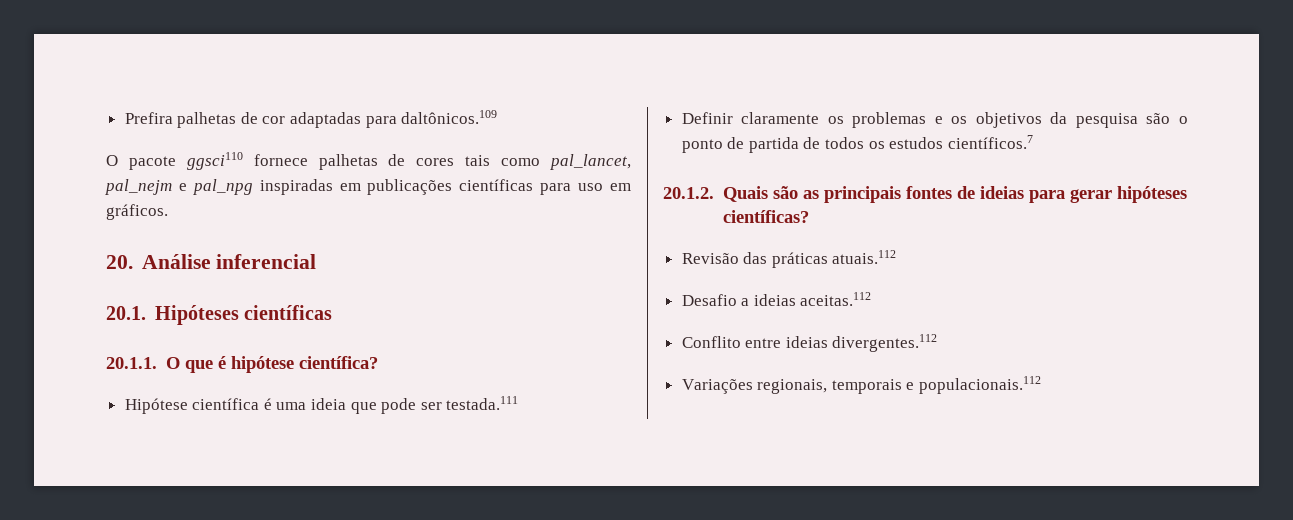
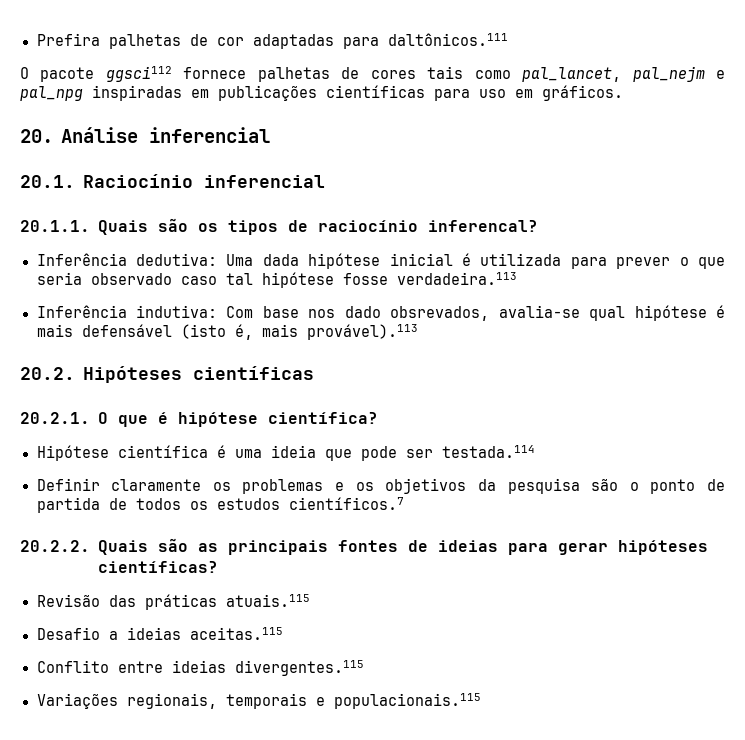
- Prefira palhetas de cor adaptadas para daltônicos.109
+ Prefira palhetas de cor adaptadas para daltônicos.111
- O pacote ggsci110 fornece palhetas de cores tais como pal_lancet, pal_nejm e pal_npg inspiradas em publicações científicas para uso em gráficos.
+ O pacote ggsci112 fornece palhetas de cores tais como pal_lancet, pal_nejm e pal_npg inspiradas em publicações científicas para uso em gráficos.
- 20.1. Hipóteses científicas
+ 20.1. Raciocínio inferencial
+ 20.1.1. Quais são os tipos de raciocínio inferencal?
+ Inferência dedutiva: Uma dada hipótese inicial é utilizada para prever o que seria observado caso tal hipótese fosse verdadeira.113
+ Inferência indutiva: Com base nos dado obsrevados, avalia-se qual hipótese é mais defensável (isto é, mais provável).113
+ 20.2. Hipóteses científicas
- 20.1.1. O que é hipótese científica?
+ 20.2.1. O que é hipótese científica?
- Hipótese científica é uma ideia que pode ser testada.111
+ Hipótese científica é uma ideia que pode ser testada.114
- 20.1.2. Quais são as principais fontes de ideias para gerar hipóteses científicas?
+ 20.2.2. Quais são as principais fontes de ideias para gerar hipóteses científicas?
- Revisão das práticas atuais.112
+ Revisão das práticas atuais.115
- Desafio a ideias aceitas.112
+ Desafio a ideias aceitas.115
- Conflito entre ideias divergentes.112
+ Conflito entre ideias divergentes.115
- Variações regionais, temporais e populacionais.112
+ Variações regionais, temporais e populacionais.115

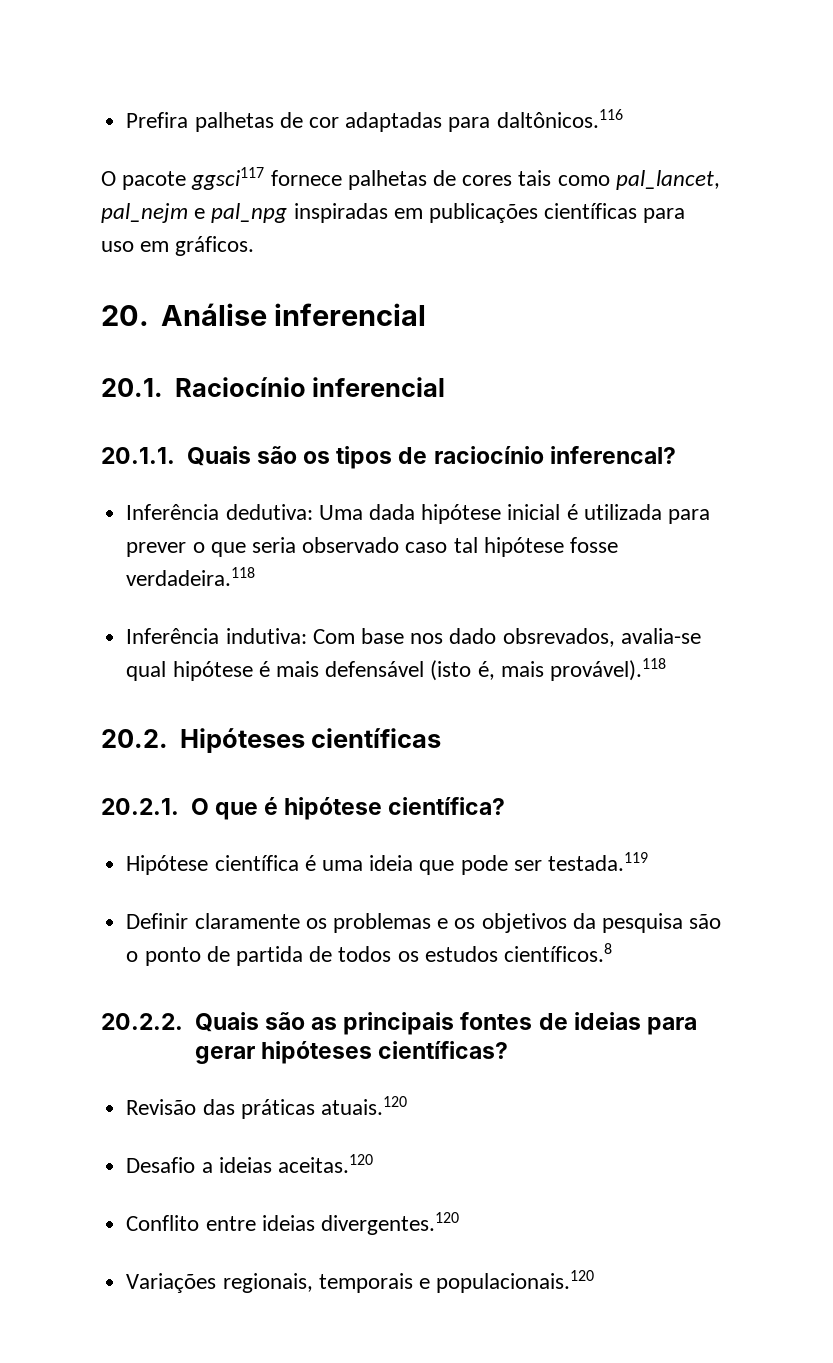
- Prefira palhetas de cor adaptadas para daltônicos.111
+ Prefira palhetas de cor adaptadas para daltônicos.116
- O pacote ggsci112 fornece palhetas de cores tais como pal_lancet, pal_nejm e pal_npg inspiradas em publicações científicas para uso em gráficos.
+ O pacote ggsci117 fornece palhetas de cores tais como pal_lancet, pal_nejm e pal_npg inspiradas em publicações científicas para uso em gráficos.
- Inferência dedutiva: Uma dada hipótese inicial é utilizada para prever o que seria observado caso tal hipótese fosse verdadeira.113
+ Inferência dedutiva: Uma dada hipótese inicial é utilizada para prever o que seria observado caso tal hipótese fosse verdadeira.118
- Inferência indutiva: Com base nos dado obsrevados, avalia-se qual hipótese é mais defensável (isto é, mais provável).113
+ Inferência indutiva: Com base nos dado obsrevados, avalia-se qual hipótese é mais defensável (isto é, mais provável).118
- Hipótese científica é uma ideia que pode ser testada.114
+ Hipótese científica é uma ideia que pode ser testada.119
- Definir claramente os problemas e os objetivos da pesquisa são o ponto de partida de todos os estudos científicos.7
+ Definir claramente os problemas e os objetivos da pesquisa são o ponto de partida de todos os estudos científicos.8
- Revisão das práticas atuais.115
+ Revisão das práticas atuais.120
- Desafio a ideias aceitas.115
+ Desafio a ideias aceitas.120
- Conflito entre ideias divergentes.115
+ Conflito entre ideias divergentes.120
- Variações regionais, temporais e populacionais.115
+ Variações regionais, temporais e populacionais.120

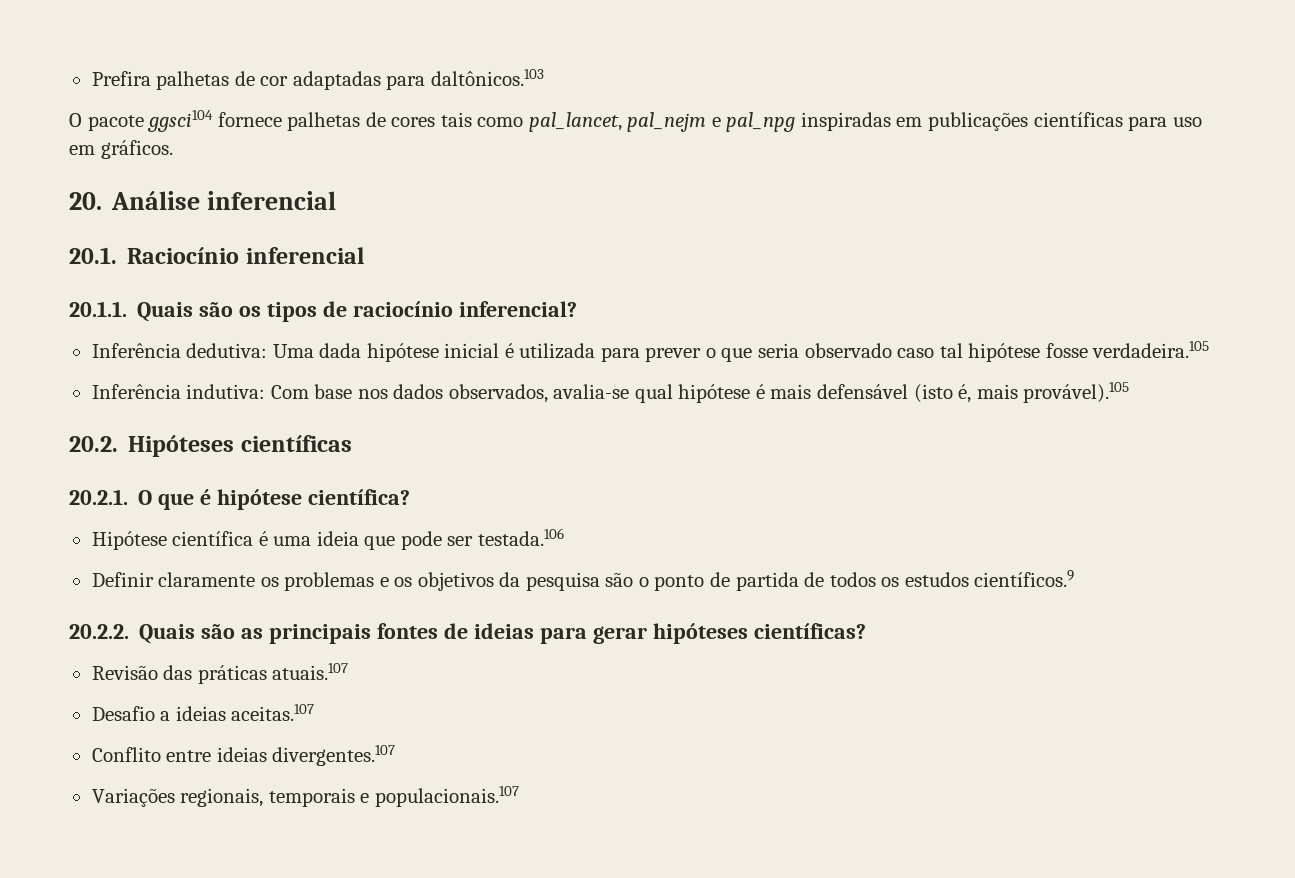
- Prefira palhetas de cor adaptadas para daltônicos.116
+ Prefira palhetas de cor adaptadas para daltônicos.103
- O pacote ggsci117 fornece palhetas de cores tais como pal_lancet, pal_nejm e pal_npg inspiradas em publicações científicas para uso em gráficos.
+ O pacote ggsci104 fornece palhetas de cores tais como pal_lancet, pal_nejm e pal_npg inspiradas em publicações científicas para uso em gráficos.
- 20.1.1. Quais são os tipos de raciocínio inferencal?
+ 20.1.1. Quais são os tipos de raciocínio inferencial?
- Inferência dedutiva: Uma dada hipótese inicial é utilizada para prever o que seria observado caso tal hipótese fosse verdadeira.118
+ Inferência dedutiva: Uma dada hipótese inicial é utilizada para prever o que seria observado caso tal hipótese fosse verdadeira.105
- Inferência indutiva: Com base nos dado obsrevados, avalia-se qual hipótese é mais defensável (isto é, mais provável).118
+ Inferência indutiva: Com base nos dados observados, avalia-se qual hipótese é mais defensável (isto é, mais provável).105
- Hipótese científica é uma ideia que pode ser testada.119
+ Hipótese científica é uma ideia que pode ser testada.106
- Definir claramente os problemas e os objetivos da pesquisa são o ponto de partida de todos os estudos científicos.8
+ Definir claramente os problemas e os objetivos da pesquisa são o ponto de partida de todos os estudos científicos.9
- Revisão das práticas atuais.120
+ Revisão das práticas atuais.107
- Desafio a ideias aceitas.120
+ Desafio a ideias aceitas.107
- Conflito entre ideias divergentes.120
+ Conflito entre ideias divergentes.107
- Variações regionais, temporais e populacionais.120
+ Variações regionais, temporais e populacionais.107

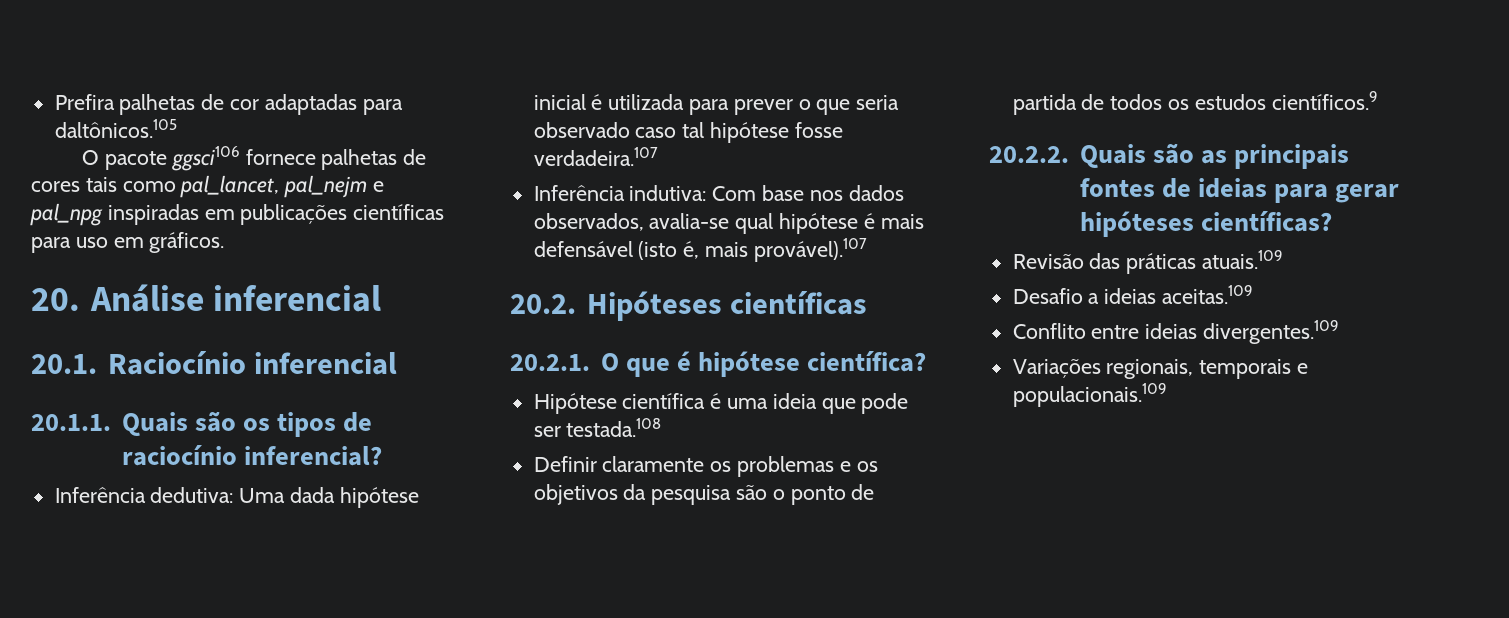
- Prefira palhetas de cor adaptadas para daltônicos.103
+ Prefira palhetas de cor adaptadas para daltônicos.105
- O pacote ggsci104 fornece palhetas de cores tais como pal_lancet, pal_nejm e pal_npg inspiradas em publicações científicas para uso em gráficos.
+ O pacote ggsci106 fornece palhetas de cores tais como pal_lancet, pal_nejm e pal_npg inspiradas em publicações científicas para uso em gráficos.
- Inferência dedutiva: Uma dada hipótese inicial é utilizada para prever o que seria observado caso tal hipótese fosse verdadeira.105
+ Inferência dedutiva: Uma dada hipótese inicial é utilizada para prever o que seria observado caso tal hipótese fosse verdadeira.107
- Inferência indutiva: Com base nos dados observados, avalia-se qual hipótese é mais defensável (isto é, mais provável).105
+ Inferência indutiva: Com base nos dados observados, avalia-se qual hipótese é mais defensável (isto é, mais provável).107
- Hipótese científica é uma ideia que pode ser testada.106
+ Hipótese científica é uma ideia que pode ser testada.108
- Revisão das práticas atuais.107
+ Revisão das práticas atuais.109
- Desafio a ideias aceitas.107
+ Desafio a ideias aceitas.109
- Conflito entre ideias divergentes.107
+ Conflito entre ideias divergentes.109
- Variações regionais, temporais e populacionais.107
+ Variações regionais, temporais e populacionais.109

